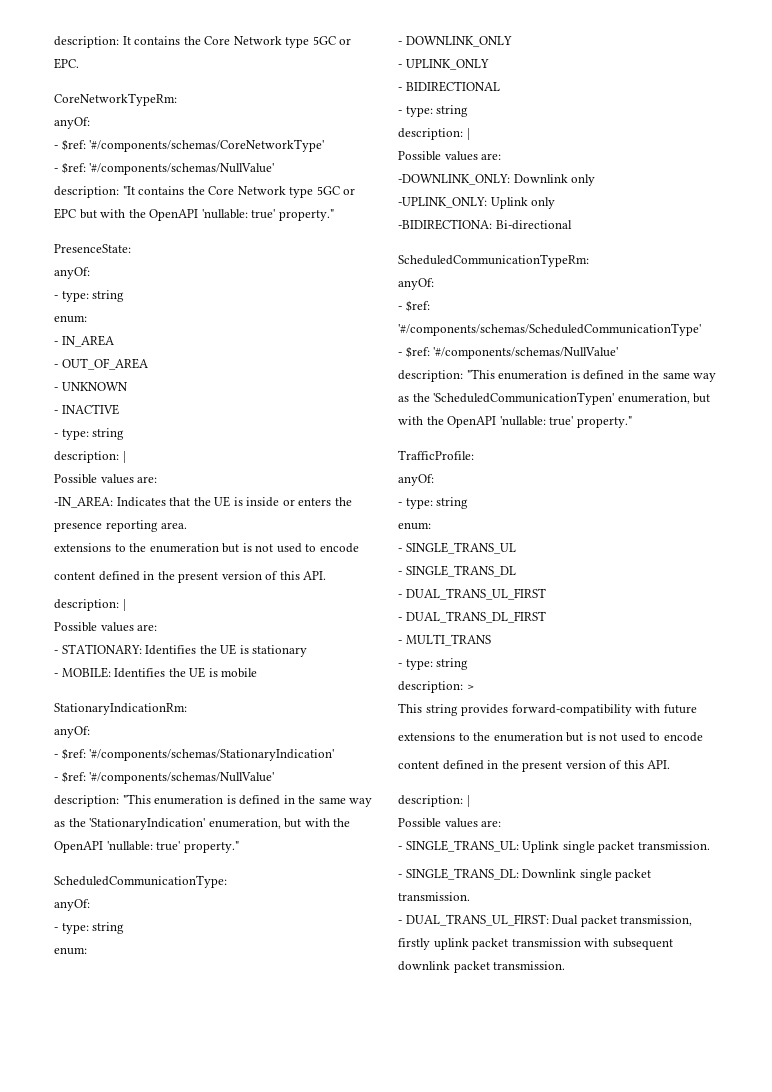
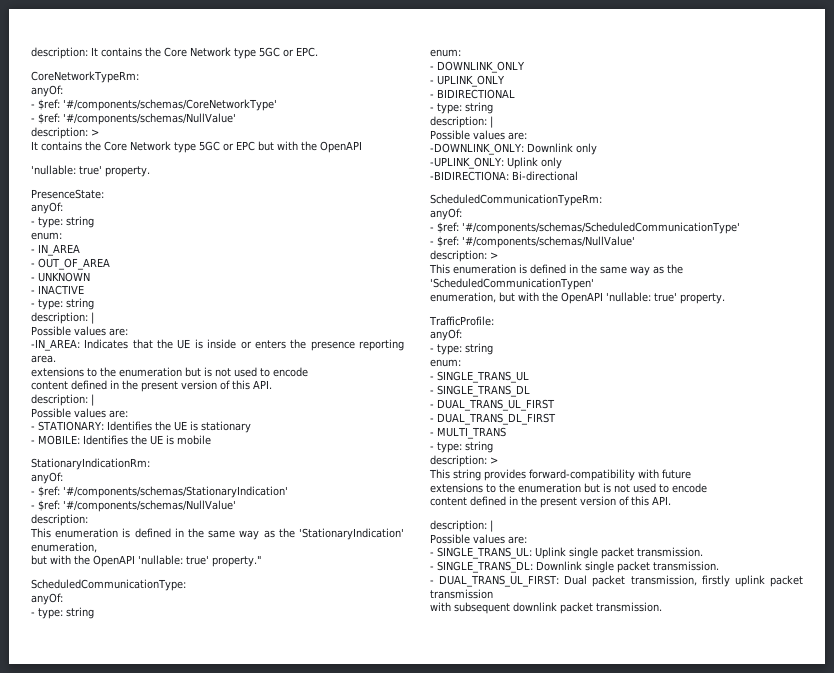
  - $ref: '#/components/schemas/CoreNetworkType'
  - $ref: '#/components/schemas/NullValue'
- description: "It contains the Core Network type 5GC or EPC but with the OpenAPI 'nullable: true' property."
+ description: >
+ It contains the Core Network type 5GC or EPC but with the OpenAPI
+ 'nullable: true' property.
  - $ref: '#/components/schemas/StationaryIndication'
  - $ref: '#/components/schemas/NullValue'
- description: "This enumeration is defined in the same way as the 'StationaryIndication' enumeration, but with the OpenAPI 'nullable: true' property."
+ description:
+ This enumeration is defined in the same way as the 'StationaryIndication' enumeration,
+ but with the OpenAPI 'nullable: true' property."
  - $ref: '#/components/schemas/ScheduledCommunicationType'
  - $ref: '#/components/schemas/NullValue'
- description: "This enumeration is defined in the same way as the 'ScheduledCommunicationTypen' enumeration, but with the OpenAPI 'nullable: true' property."
+ description: >
+ This enumeration is defined in the same way as the 'ScheduledCommunicationTypen'
+ enumeration, but with the OpenAPI 'nullable: true' property.
- - DUAL_TRANS_UL_FIRST: Dual packet transmission, firstly uplink packet transmission with subsequent downlink packet transmission.
+ - DUAL_TRANS_UL_FIRST: Dual packet transmission, firstly uplink packet transmission
+ with subsequent downlink packet transmission.

